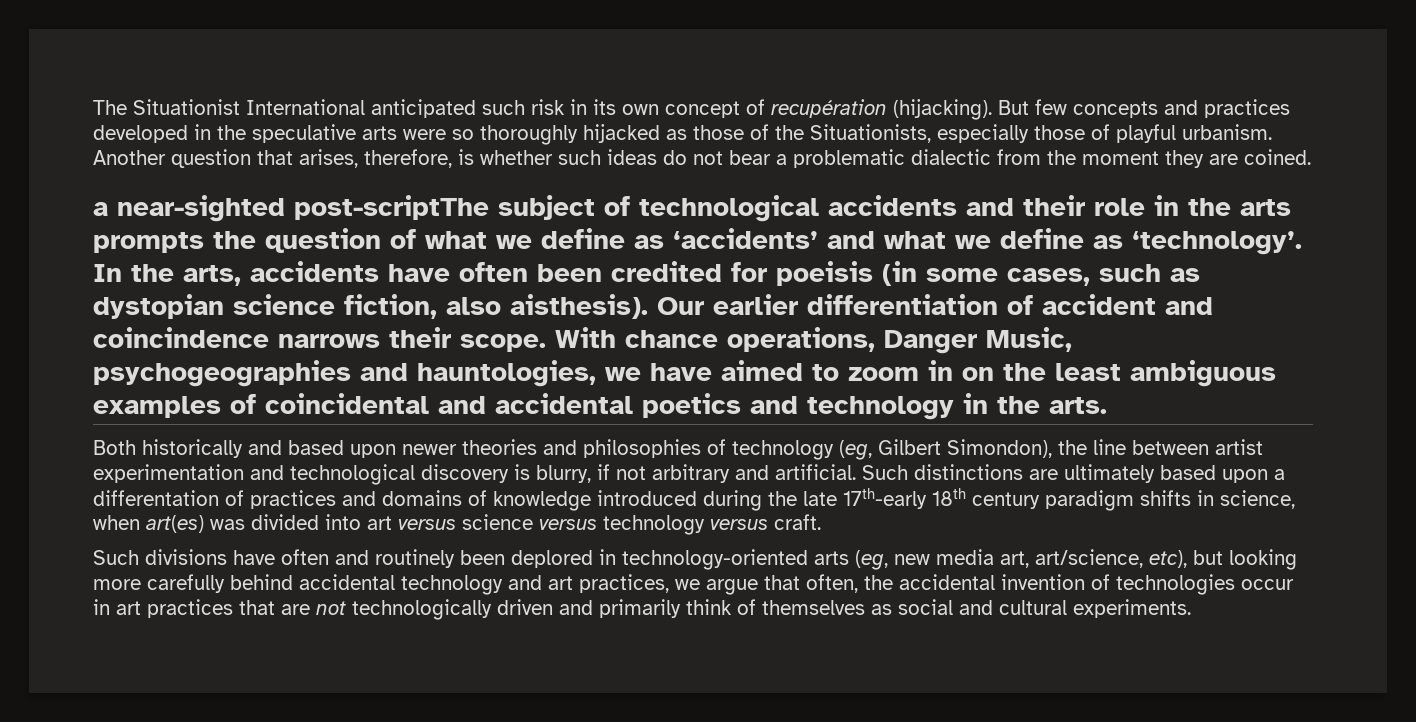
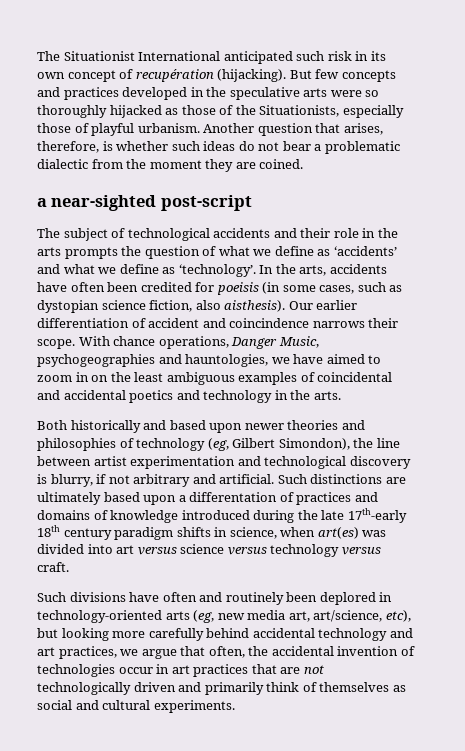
- a near-sighted post-scriptThe subject of technological accidents and their role in the arts prompts the question of what we define as ‘accidents’ and what we define as ‘technology’.
+ a near-sighted post-script
+ The subject of technological accidents and their role in the arts prompts the question of what we define as ‘accidents’ and what we define as ‘technology’.

